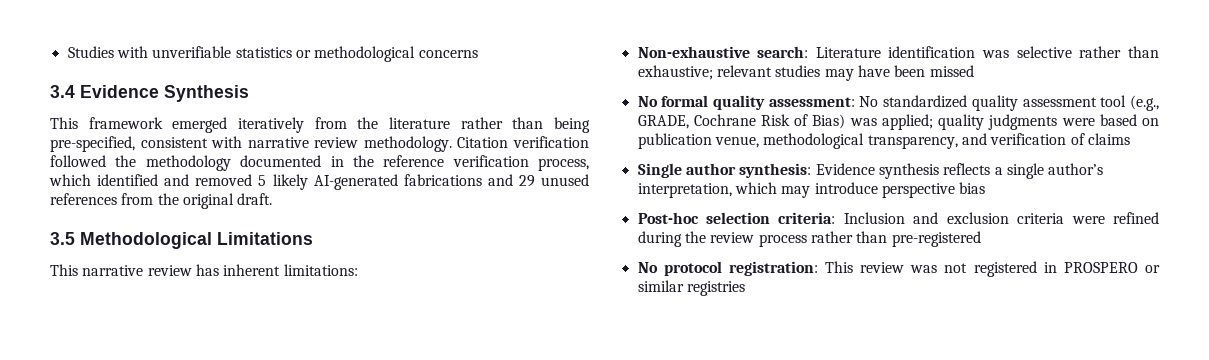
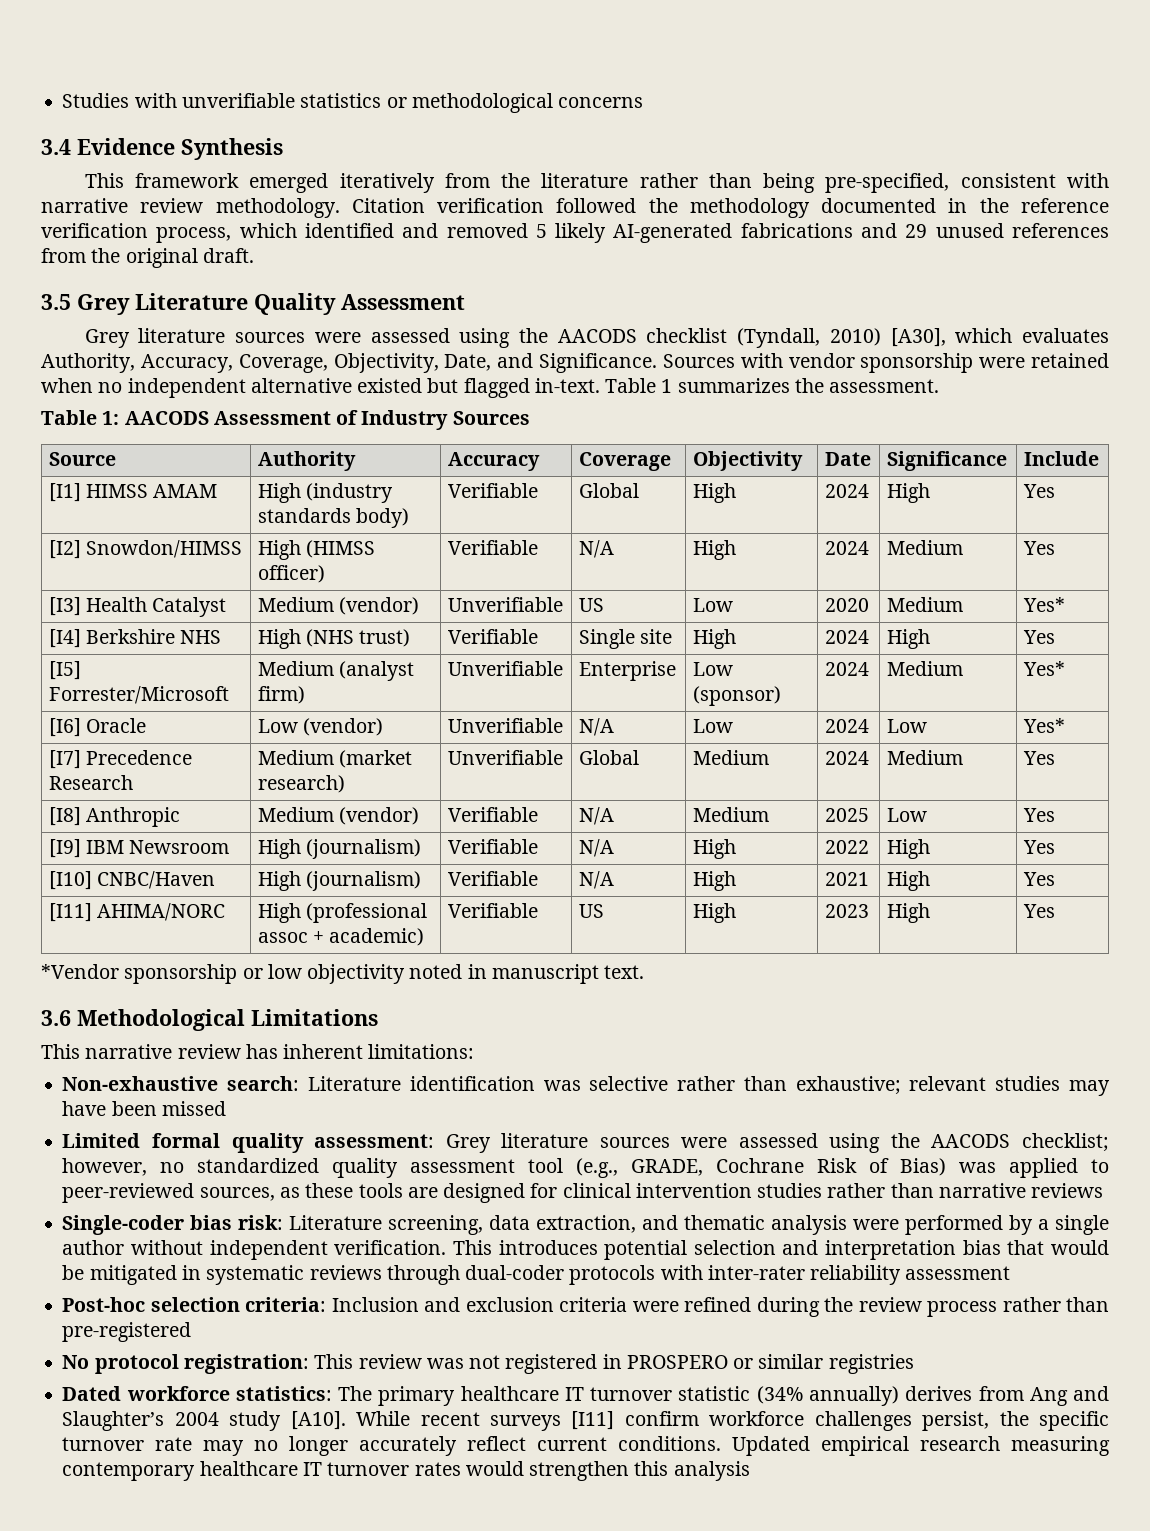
- 3.5 Methodological Limitations
+ 3.5 Grey Literature Quality Assessment
+ Grey literature sources were assessed using the AACODS checklist (Tyndall, 2010) [A30], which evaluates Authority, Accuracy, Coverage, Objectivity, Date, and Significance. Sources with vendor sponsorship were retained when no independent alternative existed but flagged in-text. Table 1 summarizes the assessment.
+ Table 1: AACODS Assessment of Industry Sources
+ Source | Authority | Accuracy | Coverage | Objectivity | Date | Significance | Include
+ [I1] HIMSS AMAM | High (industry standards body) | Verifiable | Global | High | 2024 | High | Yes
+ [I2] Snowdon/HIMSS | High (HIMSS officer) | Verifiable | N/A | High | 2024 | Medium | Yes
+ [I3] Health Catalyst | Medium (vendor) | Unverifiable | US | Low | 2020 | Medium | Yes*
+ [I4] Berkshire NHS | High (NHS trust) | Verifiable | Single site | High | 2024 | High | Yes
+ [I5] Forrester/Microsoft | Medium (analyst firm) | Unverifiable | Enterprise | Low (sponsor) | 2024 | Medium | Yes*
+ [I6] Oracle | Low (vendor) | Unverifiable | N/A | Low | 2024 | Low | Yes*
+ [I7] Precedence Research | Medium (market research) | Unverifiable | Global | Medium | 2024 | Medium | Yes
+ [I8] Anthropic | Medium (vendor) | Verifiable | N/A | Medium | 2025 | Low | Yes
+ [I9] IBM Newsroom | High (journalism) | Verifiable | N/A | High | 2022 | High | Yes
+ [I10] CNBC/Haven | High (journalism) | Verifiable | N/A | High | 2021 | High | Yes
+ [I11] AHIMA/NORC | High (professional assoc + academic) | Verifiable | US | High | 2023 | High | Yes
+ *Vendor sponsorship or low objectivity noted in manuscript text.
+ 3.6 Methodological Limitations
- No formal quality assessment: No standardized quality assessment tool (e.g., GRADE, Cochrane Risk of Bias) was applied; quality judgments were based on publication venue, methodological transparency, and verification of claims
- Single author synthesis: Evidence synthesis reflects a single author’s interpretation, which may introduce perspective bias
+ Limited formal quality assessment: Grey literature sources were assessed using the AACODS checklist; however, no standardized quality assessment tool (e.g., GRADE, Cochrane Risk of Bias) was applied to peer-reviewed sources, as these tools are designed for clinical intervention studies rather than narrative reviews
+ Single-coder bias risk: Literature screening, data extraction, and thematic analysis were performed by a single author without independent verification. This introduces potential selection and interpretation bias that would be mitigated in systematic reviews through dual-coder protocols with inter-rater reliability assessment
+ Dated workforce statistics: The primary healthcare IT turnover statistic (34% annually) derives from Ang and Slaughter’s 2004 study [A10]. While recent surveys [I11] confirm workforce challenges persist, the specific turnover rate may no longer accurately reflect current conditions. Updated empirical research measuring contemporary healthcare IT turnover rates would strengthen this analysis

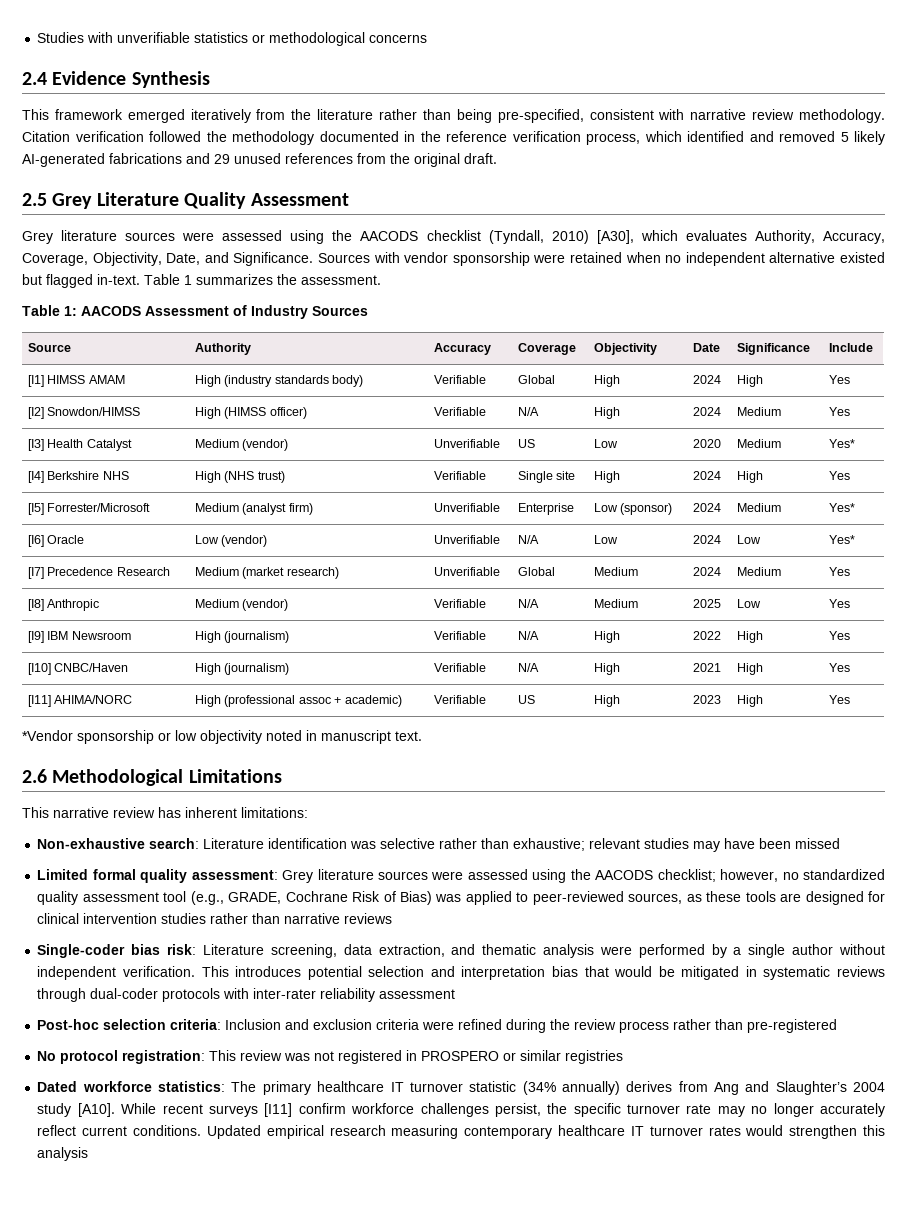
- 3.4 Evidence Synthesis
+ 2.4 Evidence Synthesis
- 3.5 Grey Literature Quality Assessment
+ 2.5 Grey Literature Quality Assessment
- 3.6 Methodological Limitations
+ 2.6 Methodological Limitations

